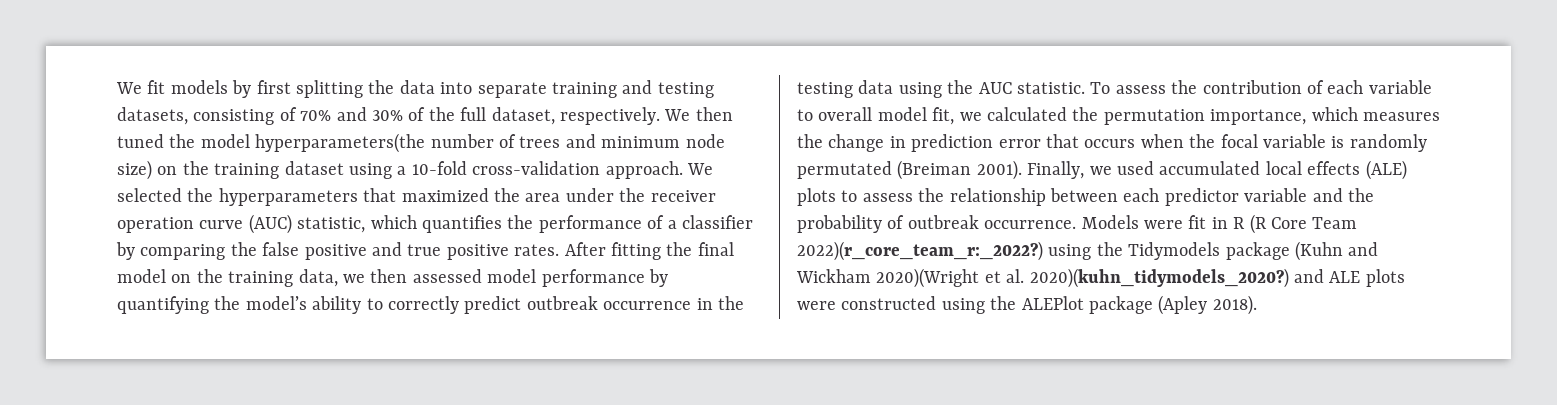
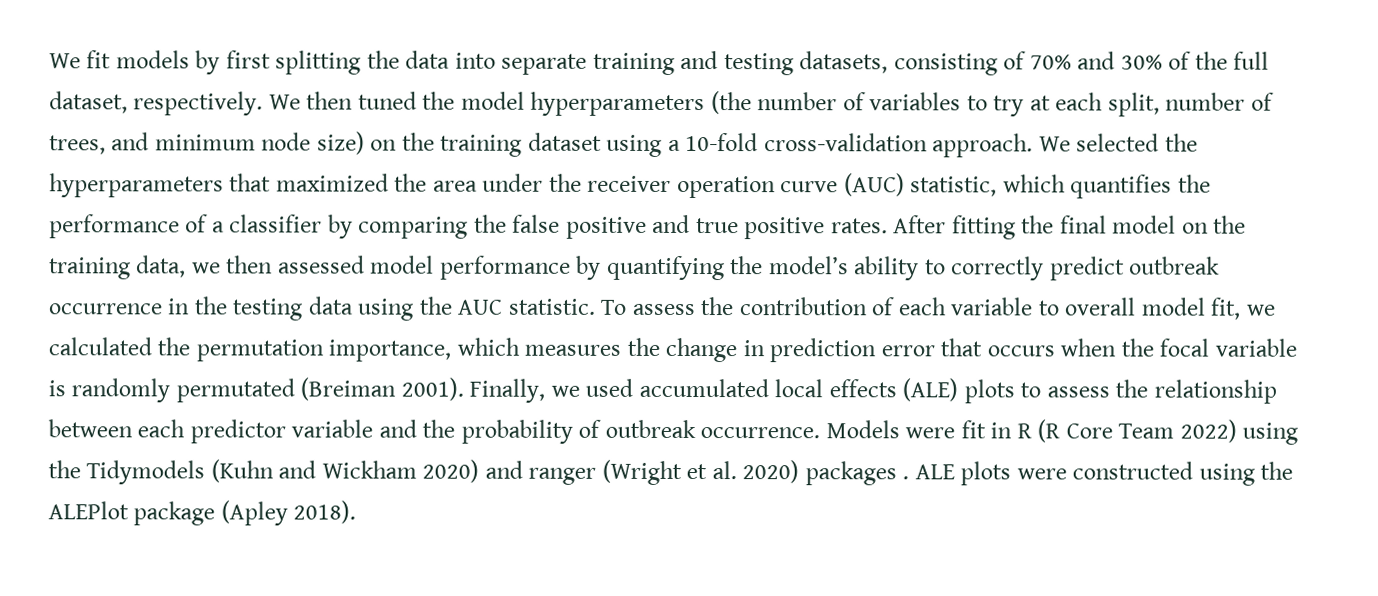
- We then tuned the model hyperparameters(the number of trees and minimum node size) on the training dataset using a 10-fold cross-validation approach.
+ We then tuned the model hyperparameters (the number of variables to try at each split, number of trees, and minimum node size) on the training dataset using a 10-fold cross-validation approach.
- Models were fit in R (R Core Team 2022)(r_core_team_r:_2022?) using the Tidymodels package (Kuhn and Wickham 2020)(Wright et al. 2020)(kuhn_tidymodels_2020?) and ALE plots were constructed using the ALEPlot package (Apley 2018).
+ Models were fit in R (R Core Team 2022) using the Tidymodels (Kuhn and Wickham 2020) and ranger (Wright et al. 2020) packages . ALE plots were constructed using the ALEPlot package (Apley 2018).

